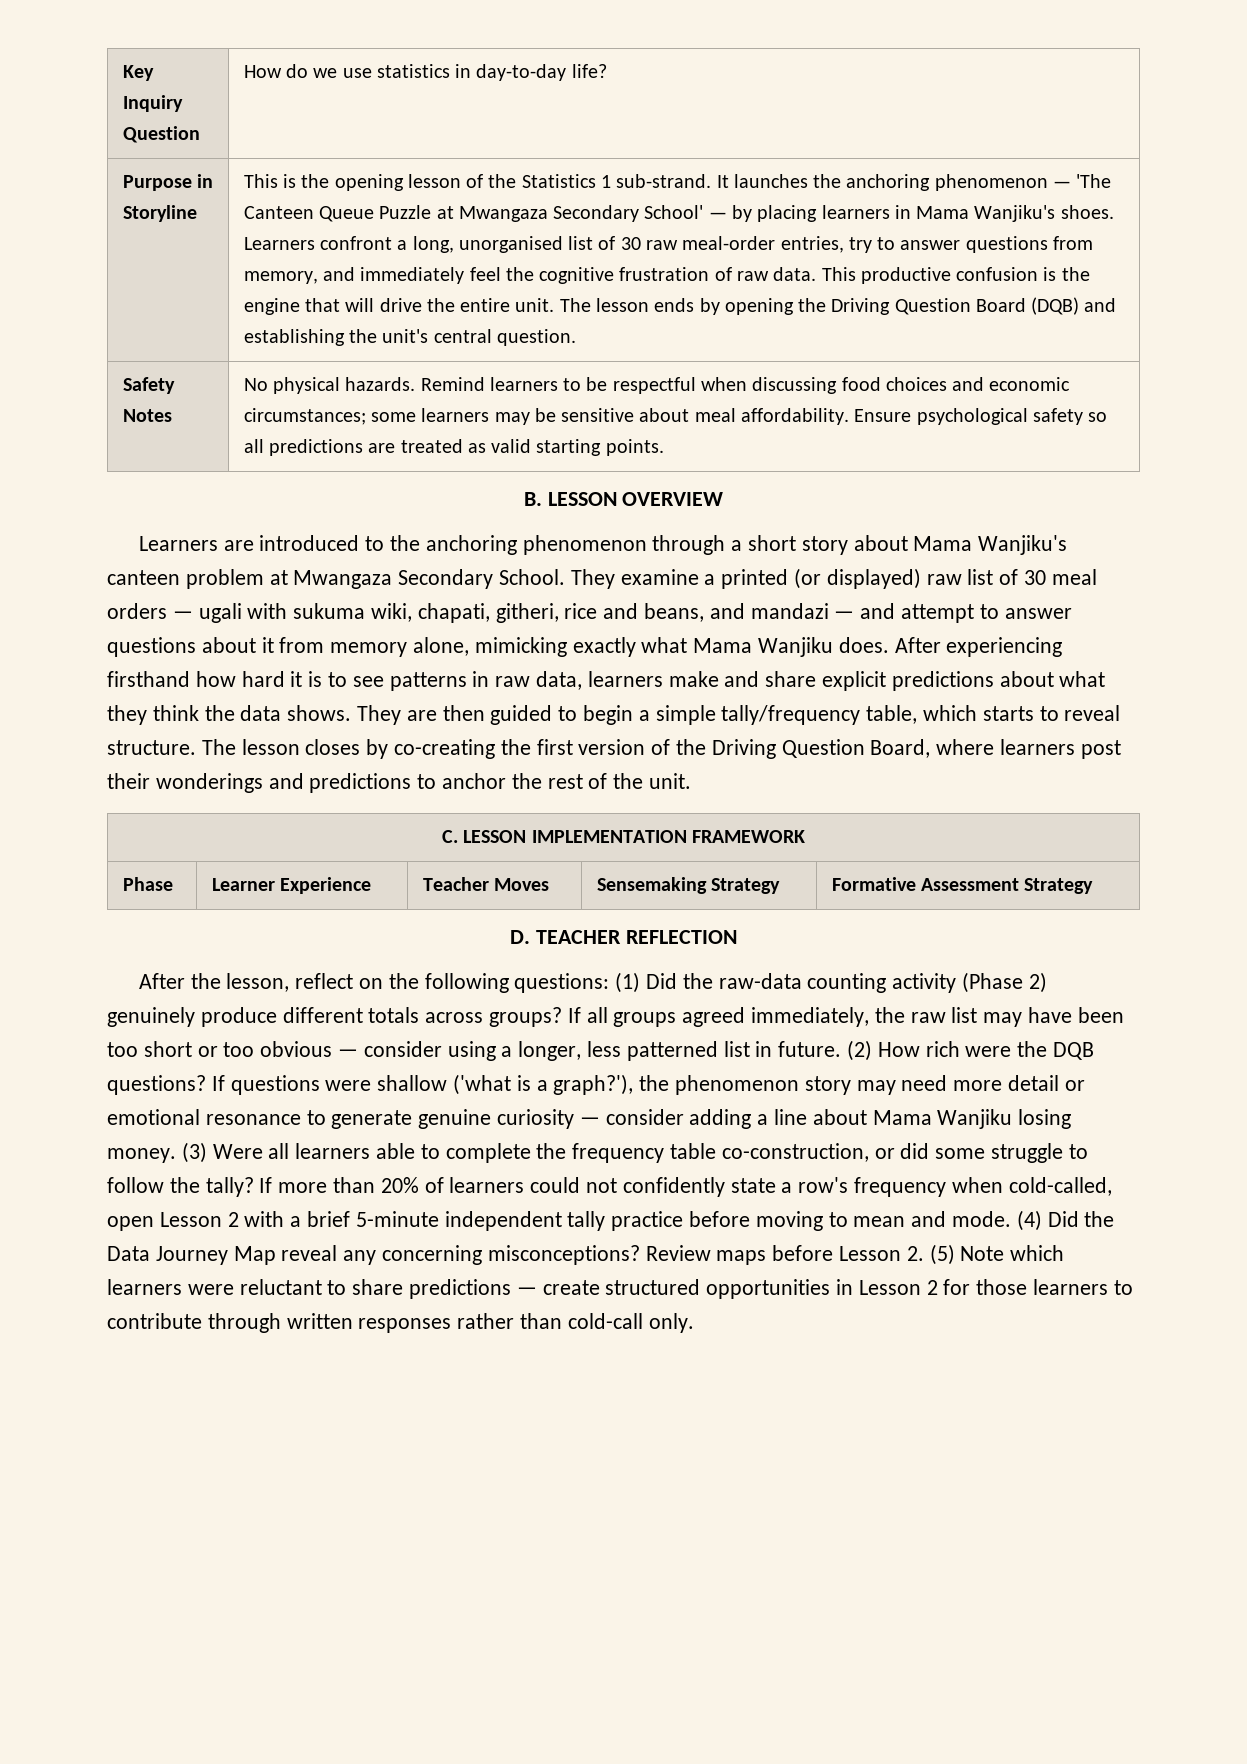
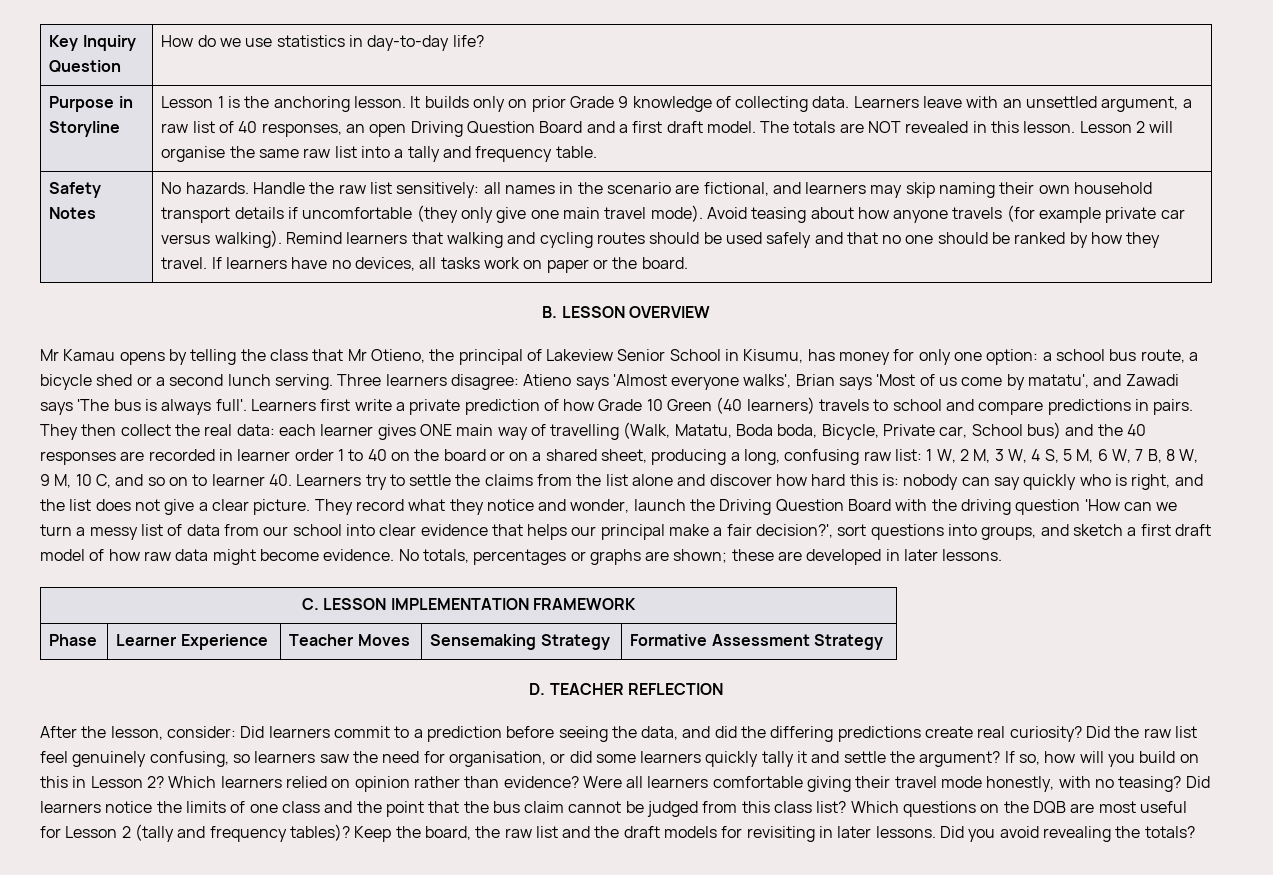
- This is the opening lesson of the Statistics 1 sub-strand. It launches the anchoring phenomenon — 'The Canteen Queue Puzzle at Mwangaza Secondary School' — by placing learners in Mama Wanjiku's shoes. Learners confront a long, unorganised list of 30 raw meal-order entries, try to answer questions from memory, and immediately feel the cognitive frustration of raw data. This productive confusion is the engine that will drive the entire unit. The lesson ends by opening the Driving Question Board (DQB) and establishing the unit's central question.
- Safety Notes | No physical hazards. Remind learners to be respectful when discussing food choices and economic circumstances; some learners may be sensitive about meal affordability. Ensure psychological safety so all predictions are treated as valid starting points.
+ Lesson 1 is the anchoring lesson. It builds only on prior Grade 9 knowledge of collecting data. Learners leave with an unsettled argument, a raw list of 40 responses, an open Driving Question Board and a first draft model. The totals are NOT revealed in this lesson. Lesson 2 will organise the same raw list into a tally and frequency table.
+ Safety Notes | No hazards. Handle the raw list sensitively: all names in the scenario are fictional, and learners may skip naming their own household transport details if uncomfortable (they only give one main travel mode). Avoid teasing about how anyone travels (for example private car versus walking). Remind learners that walking and cycling routes should be used safely and that no one should be ranked by how they travel. If learners have no devices, all tasks work on paper or the board.
  B. LESSON OVERVIEW
- Learners are introduced to the anchoring phenomenon through a short story about Mama Wanjiku's canteen problem at Mwangaza Secondary School. They examine a printed (or displayed) raw list of 30 meal orders — ugali with sukuma wiki, chapati, githeri, rice and beans, and mandazi — and attempt to answer questions about it from memory alone, mimicking exactly what Mama Wanjiku does. After experiencing firsthand how hard it is to see patterns in raw data, learners make and share explicit predictions about what they think the data shows. They are then guided to begin a simple tally/frequency table, which starts to reveal structure. The lesson closes by co-creating the first version of the Driving Question Board, where learners post their wonderings and predictions to anchor the rest of the unit.
+ Mr Kamau opens by telling the class that Mr Otieno, the principal of Lakeview Senior School in Kisumu, has money for only one option: a school bus route, a bicycle shed or a second lunch serving. Three learners disagree: Atieno says 'Almost everyone walks', Brian says 'Most of us come by matatu', and Zawadi says 'The bus is always full'. Learners first write a private prediction of how Grade 10 Green (40 learners) travels to school and compare predictions in pairs. They then collect the real data: each learner gives ONE main way of travelling (Walk, Matatu, Boda boda, Bicycle, Private car, School bus) and the 40 responses are recorded in learner order 1 to 40 on the board or on a shared sheet, producing a long, confusing raw list: 1 W, 2 M, 3 W, 4 S, 5 M, 6 W, 7 B, 8 W, 9 M, 10 C, and so on to learner 40. Learners try to settle the claims from the list alone and discover how hard this is: nobody can say quickly who is right, and the list does not give a clear picture. They record what they notice and wonder, launch the Driving Question Board with the driving question 'How can we turn a messy list of data from our school into clear evidence that helps our principal make a fair decision?', sort questions into groups, and sketch a first draft model of how raw data might become evidence. No totals, percentages or graphs are shown; these are developed in later lessons.
- After the lesson, reflect on the following questions: (1) Did the raw-data counting activity (Phase 2) genuinely produce different totals across groups? If all groups agreed immediately, the raw list may have been too short or too obvious — consider using a longer, less patterned list in future. (2) How rich were the DQB questions? If questions were shallow ('what is a graph?'), the phenomenon story may need more detail or emotional resonance to generate genuine curiosity — consider adding a line about Mama Wanjiku losing money. (3) Were all learners able to complete the frequency table co-construction, or did some struggle to follow the tally? If more than 20% of learners could not confidently state a row's frequency when cold-called, open Lesson 2 with a brief 5-minute independent tally practice before moving to mean and mode. (4) Did the Data Journey Map reveal any concerning misconceptions? Review maps before Lesson 2. (5) Note which learners were reluctant to share predictions — create structured opportunities in Lesson 2 for those learners to contribute through written responses rather than cold-call only.
+ After the lesson, consider: Did learners commit to a prediction before seeing the data, and did the differing predictions create real curiosity? Did the raw list feel genuinely confusing, so learners saw the need for organisation, or did some learners quickly tally it and settle the argument? If so, how will you build on this in Lesson 2? Which learners relied on opinion rather than evidence? Were all learners comfortable giving their travel mode honestly, with no teasing? Did learners notice the limits of one class and the point that the bus claim cannot be judged from this class list? Which questions on the DQB are most useful for Lesson 2 (tally and frequency tables)? Keep the board, the raw list and the draft models for revisiting in later lessons. Did you avoid revealing the totals?

